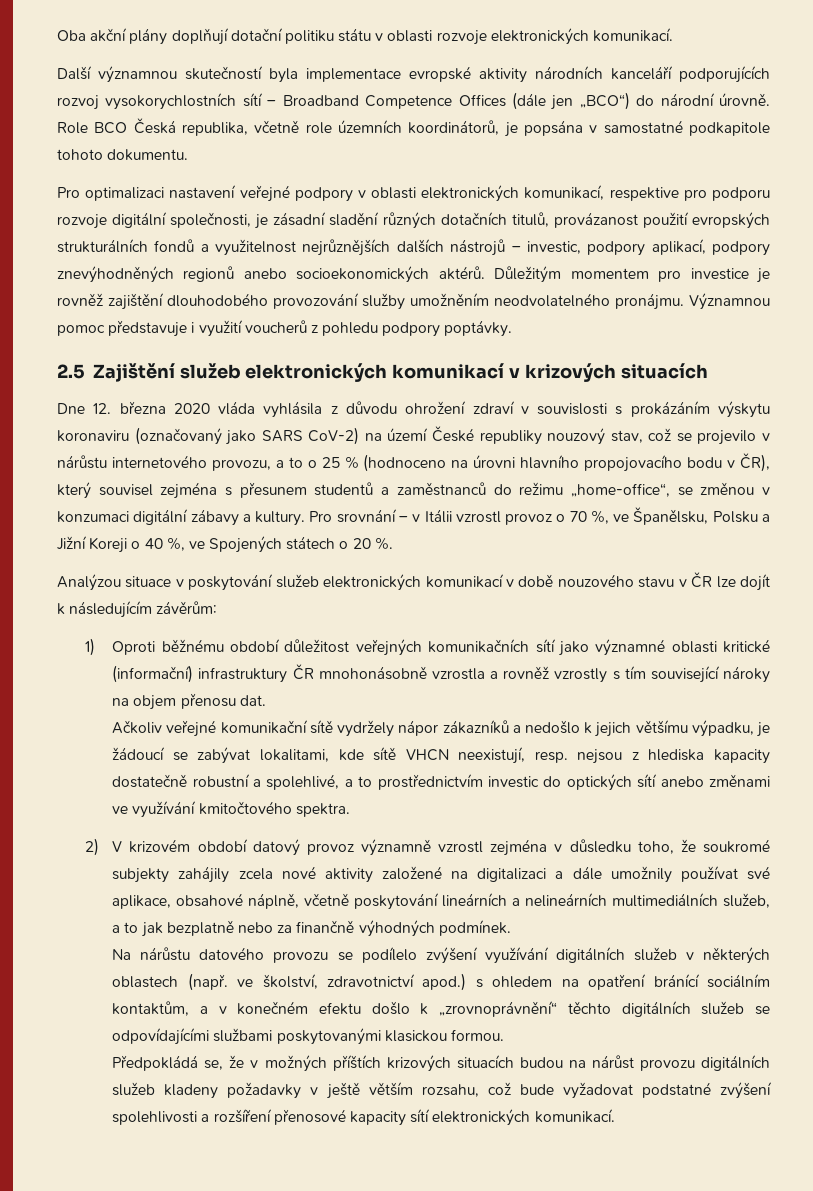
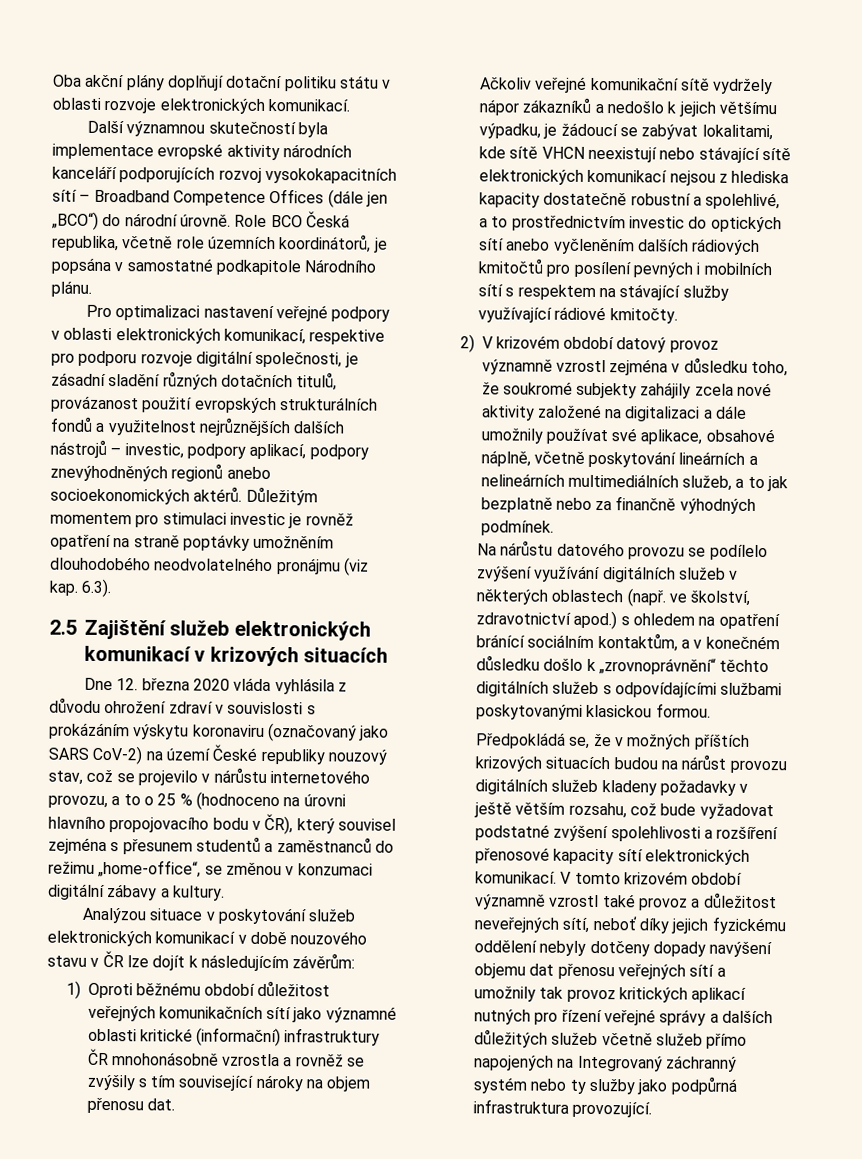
- Další významnou skutečností byla implementace evropské aktivity národních kanceláří podporujících rozvoj vysokorychlostních sítí – Broadband Competence Offices (dále jen „BCO“) do národní úrovně.
+ Další významnou skutečností byla implementace evropské aktivity národních kanceláří podporujících rozvoj vysokokapacitních sítí – Broadband Competence Offices (dále jen „BCO“) do národní úrovně.
- Role BCO Česká republika, včetně role územních koordinátorů, je popsána v samostatné podkapitole tohoto dokumentu.
+ Role BCO Česká republika, včetně role územních koordinátorů, je popsána v samostatné podkapitole Národního plánu.
- Důležitým momentem pro investice je rovněž zajištění dlouhodobého provozování služby umožněním neodvolatelného pronájmu. Významnou pomoc představuje i využití voucherů z pohledu podpory poptávky.
+ Důležitým momentem pro stimulaci investic je rovněž opatření na straně poptávky umožněním dlouhodobého neodvolatelného pronájmu (viz kap. 6.3).
- Pro srovnání – v Itálii vzrostl provoz o 70 %, ve Španělsku, Polsku a Jižní Koreji o 40 %, ve Spojených státech o 20 %.
- 1) Oproti běžnému období důležitost veřejných komunikačních sítí jako významné oblasti kritické (informační) infrastruktury ČR mnohonásobně vzrostla a rovněž vzrostly s tím související nároky na objem přenosu dat.
+ 1) Oproti běžnému období důležitost veřejných komunikačních sítí jako významné oblasti kritické (informační) infrastruktury ČR mnohonásobně vzrostla a rovněž se zvýšily s tím související nároky na objem přenosu dat.
- Ačkoliv veřejné komunikační sítě vydržely nápor zákazníků a nedošlo k jejich většímu výpadku, je žádoucí se zabývat lokalitami, kde sítě VHCN neexistují, resp. nejsou z hlediska kapacity dostatečně robustní a spolehlivé, a to prostřednictvím investic do optických sítí anebo změnami ve využívání kmitočtového spektra.
+ Ačkoliv veřejné komunikační sítě vydržely nápor zákazníků a nedošlo k jejich většímu výpadku, je žádoucí se zabývat lokalitami, kde sítě VHCN neexistují nebo stávající sítě elektronických komunikací nejsou z hlediska kapacity dostatečně robustní a spolehlivé, a to prostřednictvím investic do optických sítí anebo vyčleněním dalších rádiových kmitočtů pro posílení pevných i mobilních sítí s respektem na stávající služby využívající rádiové kmitočty.
- Na nárůstu datového provozu se podílelo zvýšení využívání digitálních služeb v některých oblastech (např. ve školství, zdravotnictví apod.) s ohledem na opatření bránící sociálním kontaktům, a v konečném efektu došlo k „zrovnoprávnění“ těchto digitálních služeb se odpovídajícími službami poskytovanými klasickou formou.
+ Na nárůstu datového provozu se podílelo zvýšení využívání digitálních služeb v některých oblastech (např. ve školství, zdravotnictví apod.) s ohledem na opatření bránící sociálním kontaktům, a v konečném důsledku došlo k „zrovnoprávnění“ těchto digitálních služeb s odpovídajícími službami poskytovanými klasickou formou.
+ V tomto krizovém období významně vzrostl také provoz a důležitost neveřejných sítí, neboť díky jejich fyzickému oddělení nebyly dotčeny dopady navýšení objemu dat přenosu veřejných sítí a umožnily tak provoz kritických aplikací nutných pro řízení veřejné správy a dalších důležitých služeb včetně služeb přímo napojených na Integrovaný záchranný systém nebo ty služby jako podpůrná infrastruktura provozující.

